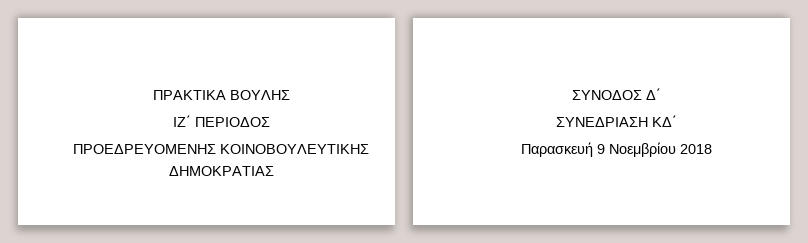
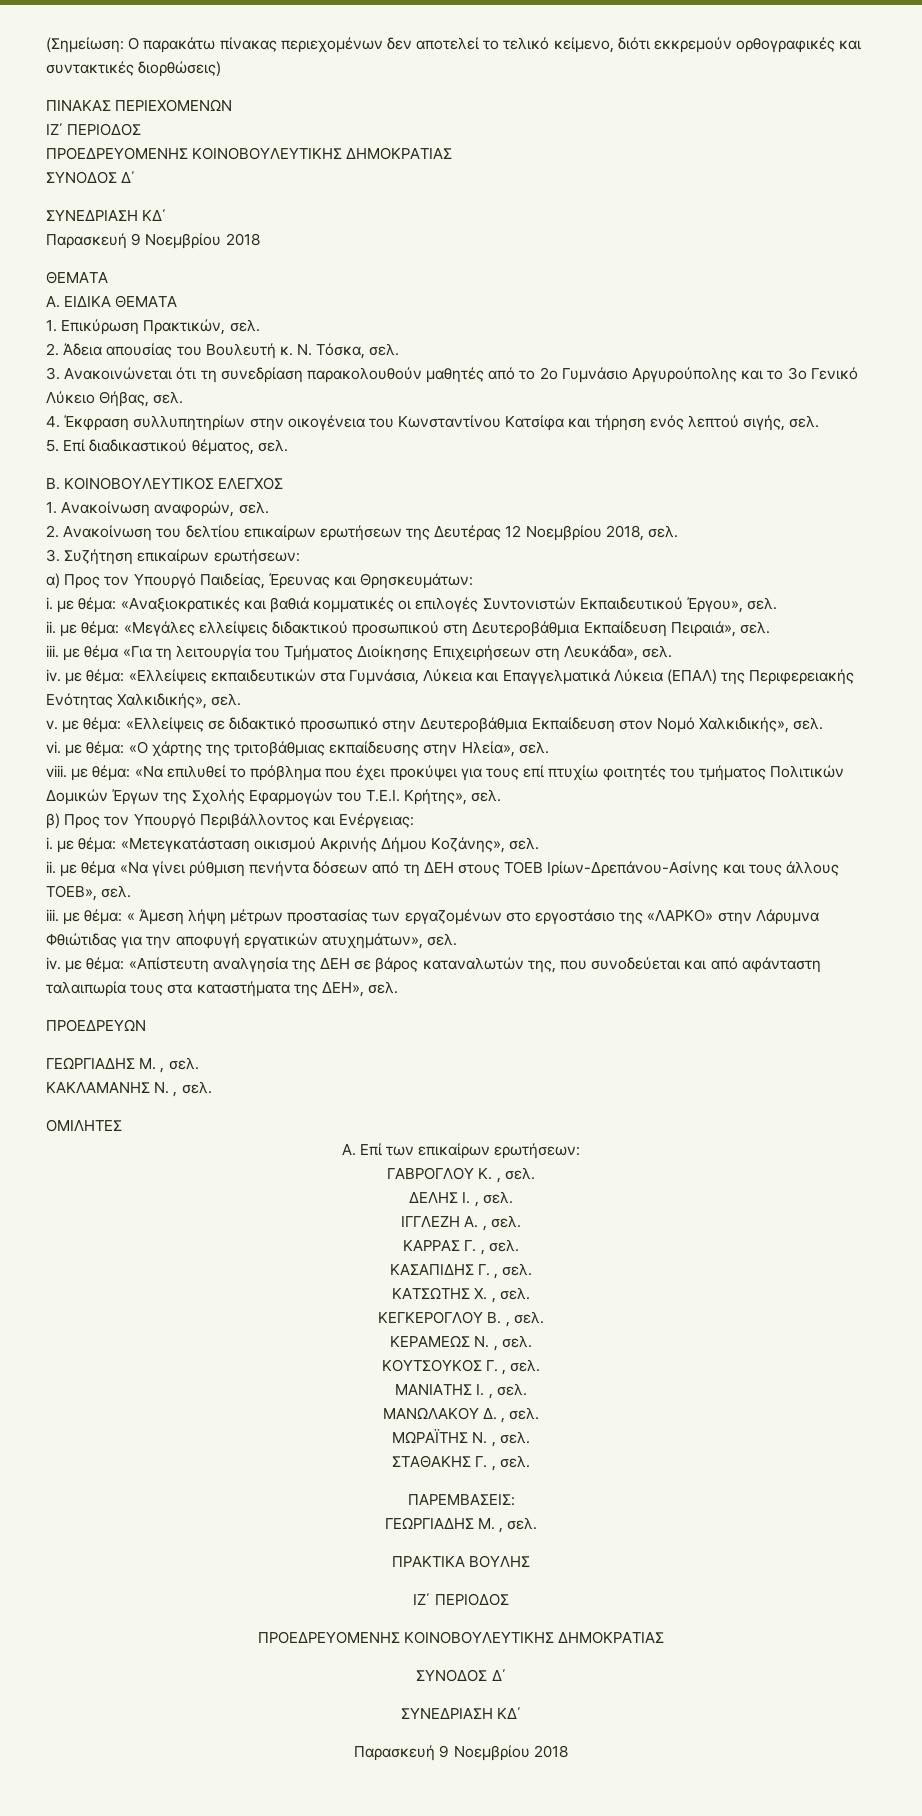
+ (Σημείωση: Ο παρακάτω πίνακας περιεχομένων δεν αποτελεί το τελικό κείμενο, διότι εκκρεμούν ορθογραφικές και συντακτικές διορθώσεις)
+ ΠΙΝΑΚΑΣ ΠΕΡΙΕΧΟΜΕΝΩΝ
+ ΙΖ΄ ΠΕΡΙΟΔΟΣ
+ ΠΡΟΕΔΡΕΥΟΜΕΝΗΣ ΚΟΙΝΟΒΟΥΛΕΥΤΙΚΗΣ ΔΗΜΟΚΡΑΤΙΑΣ
+ ΣΥΝΟΔΟΣ Δ΄
+ ΣΥΝΕΔΡΙΑΣΗ ΚΔ΄
+ Παρασκευή 9 Νοεμβρίου 2018
+ ΘΕΜΑΤΑ
+ Α. ΕΙΔΙΚΑ ΘΕΜΑΤΑ
+ 1. Επικύρωση Πρακτικών, σελ.
+ 2. Άδεια απουσίας του Βουλευτή κ. Ν. Τόσκα, σελ.
+ 3. Ανακοινώνεται ότι τη συνεδρίαση παρακολουθούν μαθητές από το 2ο Γυμνάσιο Αργυρούπολης και το 3ο Γενικό Λύκειο Θήβας, σελ.
+ 4. Έκφραση συλλυπητηρίων στην οικογένεια του Κωνσταντίνου Κατσίφα και τήρηση ενός λεπτού σιγής, σελ.
+ 5. Επί διαδικαστικού θέματος, σελ.
+ Β. ΚΟΙΝΟΒΟΥΛΕΥΤΙΚΟΣ ΕΛΕΓΧΟΣ
+ 1. Ανακοίνωση αναφορών, σελ.
+ 2. Ανακοίνωση του δελτίου επικαίρων ερωτήσεων της Δευτέρας 12 Νοεμβρίου 2018, σελ.
+ 3. Συζήτηση επικαίρων ερωτήσεων:
+ α) Προς τον Υπουργό Παιδείας, Έρευνας και Θρησκευμάτων:
+ i. με θέμα: «Αναξιοκρατικές και βαθιά κομματικές οι επιλογές Συντονιστών Εκπαιδευτικού Έργου», σελ.
+ ii. με θέμα: «Μεγάλες ελλείψεις διδακτικού προσωπικού στη Δευτεροβάθμια Εκπαίδευση Πειραιά», σελ.
+ iii. με θέμα «Για τη λειτουργία του Τμήματος Διοίκησης Επιχειρήσεων στη Λευκάδα», σελ.
+ iv. με θέμα: «Ελλείψεις εκπαιδευτικών στα Γυμνάσια, Λύκεια και Επαγγελματικά Λύκεια (ΕΠΑΛ) της Περιφερειακής Ενότητας Χαλκιδικής», σελ.
+ v. με θέμα: «Ελλείψεις σε διδακτικό προσωπικό στην Δευτεροβάθμια Εκπαίδευση στον Νομό Χαλκιδικής», σελ.
+ vi. με θέμα: «Ο χάρτης της τριτοβάθμιας εκπαίδευσης στην Ηλεία», σελ.
+ viii. με θέμα: «Να επιλυθεί το πρόβλημα που έχει προκύψει για τους επί πτυχίω φοιτητές του τμήματος Πολιτικών Δομικών Έργων της Σχολής Εφαρμογών του Τ.Ε.Ι. Κρήτης», σελ.
+ β) Προς τον Υπουργό Περιβάλλοντος και Ενέργειας:
+ i. με θέμα: «Μετεγκατάσταση οικισμού Ακρινής Δήμου Κοζάνης», σελ.
+ ii. με θέμα «Να γίνει ρύθμιση πενήντα δόσεων από τη ΔΕΗ στους ΤΟΕΒ Ιρίων-Δρεπάνου-Ασίνης και τους άλλους ΤΟΕΒ», σελ.
+ iii. με θέμα: « Άμεση λήψη μέτρων προστασίας των εργαζομένων στο εργοστάσιο της «ΛΑΡΚΟ» στην Λάρυμνα Φθιώτιδας για την αποφυγή εργατικών ατυχημάτων», σελ.
+ iv. με θέμα: «Απίστευτη αναλγησία της ΔΕΗ σε βάρος καταναλωτών της, που συνοδεύεται και από αφάνταστη ταλαιπωρία τους στα καταστήματα της ΔΕΗ», σελ.
+ ΠΡΟΕΔΡΕΥΩΝ
+ ΓΕΩΡΓΙΑΔΗΣ Μ. , σελ.
+ ΚΑΚΛΑΜΑΝΗΣ Ν. , σελ.
+ ΟΜΙΛΗΤΕΣ
+ Α. Επί των επικαίρων ερωτήσεων:
+ ΓΑΒΡΟΓΛΟΥ Κ. , σελ.
+ ΔΕΛΗΣ Ι. , σελ.
+ ΙΓΓΛΕΖΗ Α. , σελ.
+ ΚΑΡΡΑΣ Γ. , σελ.
+ ΚΑΣΑΠΙΔΗΣ Γ. , σελ.
+ ΚΑΤΣΩΤΗΣ Χ. , σελ.
+ ΚΕΓΚΕΡΟΓΛΟΥ Β. , σελ.
+ ΚΕΡΑΜΕΩΣ Ν. , σελ.
+ ΚΟΥΤΣΟΥΚΟΣ Γ. , σελ.
+ ΜΑΝΙΑΤΗΣ Ι. , σελ.
+ ΜΑΝΩΛΑΚΟΥ Δ. , σελ.
+ ΜΩΡΑΪΤΗΣ Ν. , σελ.
+ ΣΤΑΘΑΚΗΣ Γ. , σελ.
+ ΠΑΡΕΜΒΑΣΕΙΣ:
+ ΓΕΩΡΓΙΑΔΗΣ Μ. , σελ.

